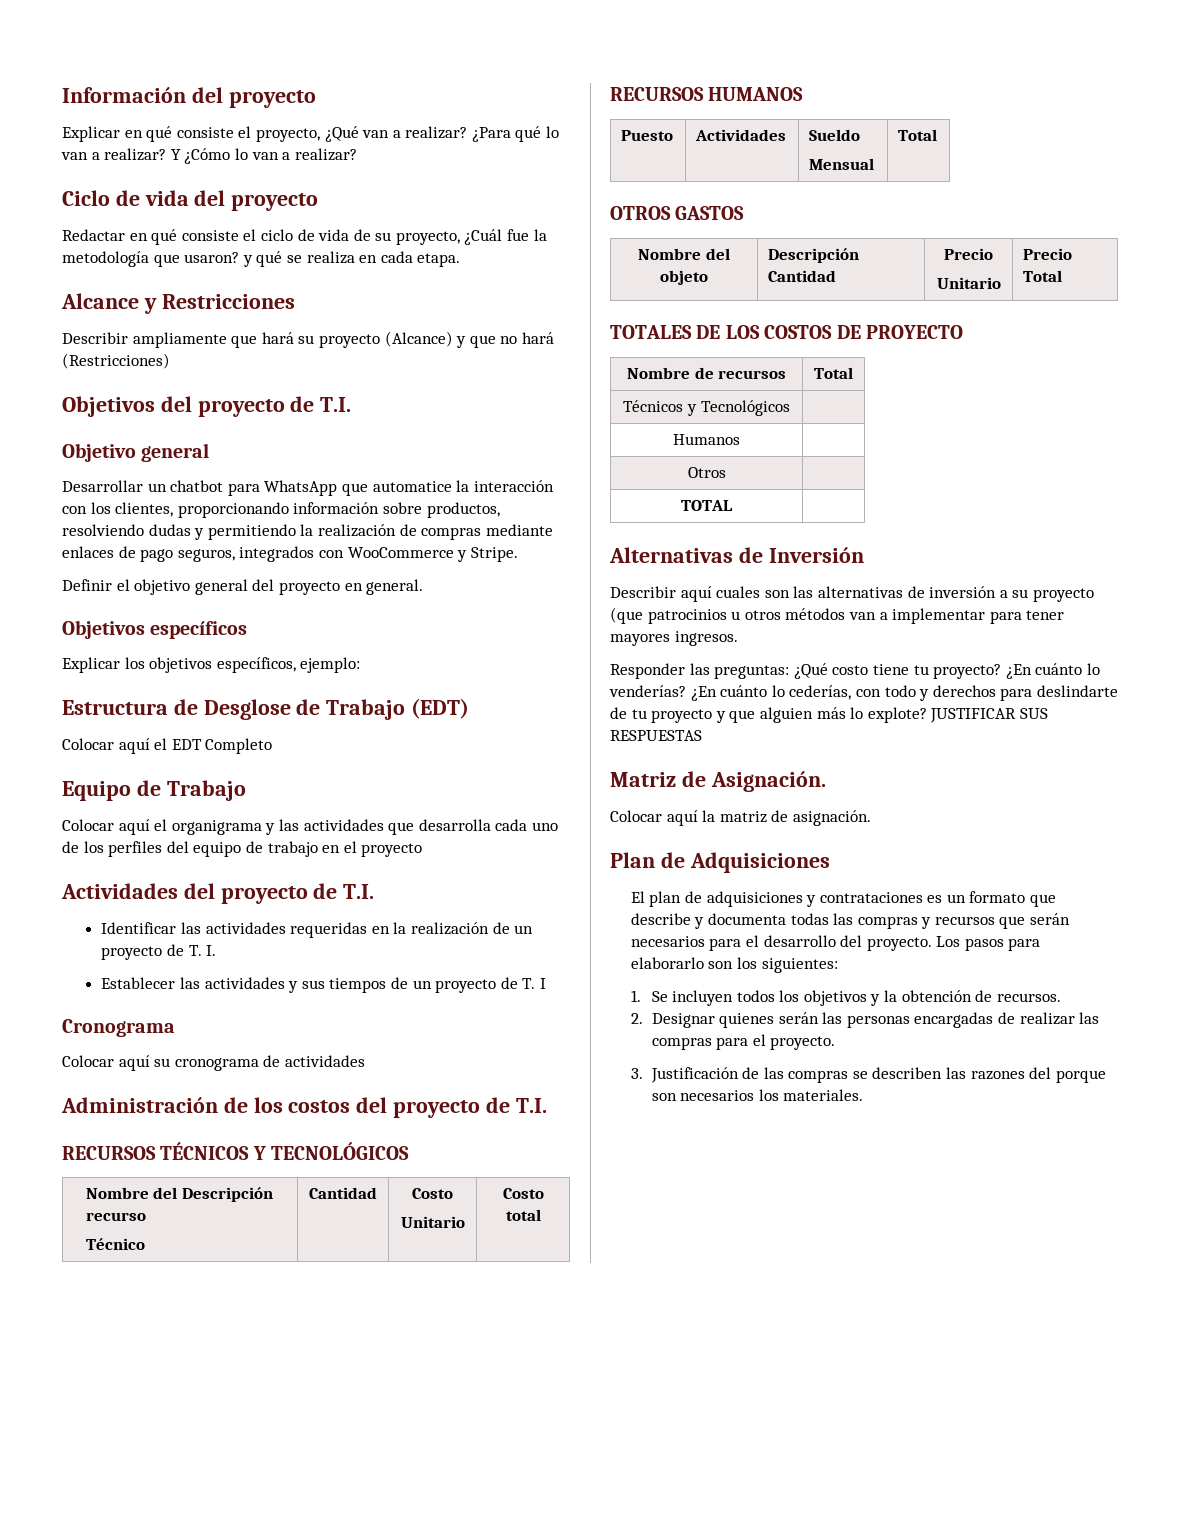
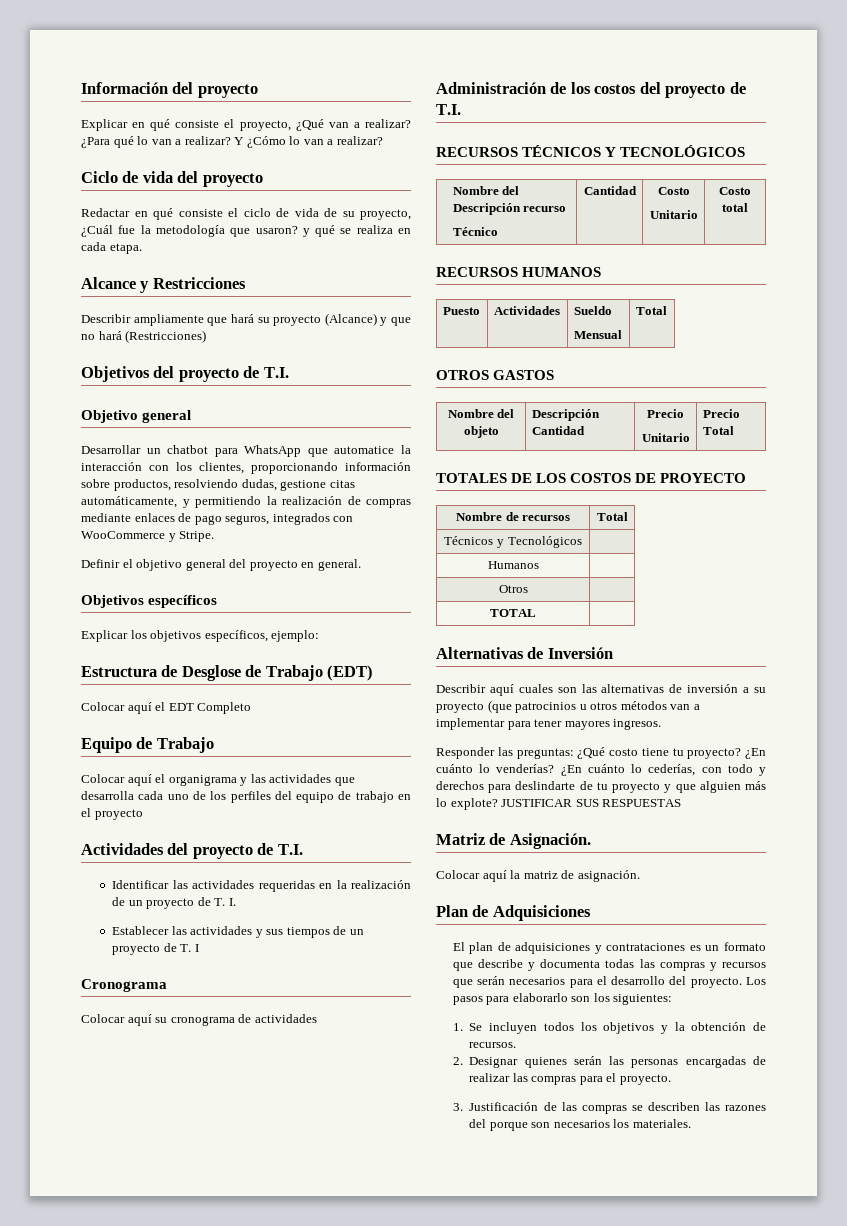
- Desarrollar un chatbot para WhatsApp que automatice la interacción con los clientes, proporcionando información sobre productos, resolviendo dudas y permitiendo la realización de compras mediante enlaces de pago seguros, integrados con WooCommerce y Stripe.
+ Desarrollar un chatbot para WhatsApp que automatice la interacción con los clientes, proporcionando información sobre productos, resolviendo dudas, gestione citas automáticamente, y permitiendo la realización de compras mediante enlaces de pago seguros, integrados con WooCommerce y Stripe.

